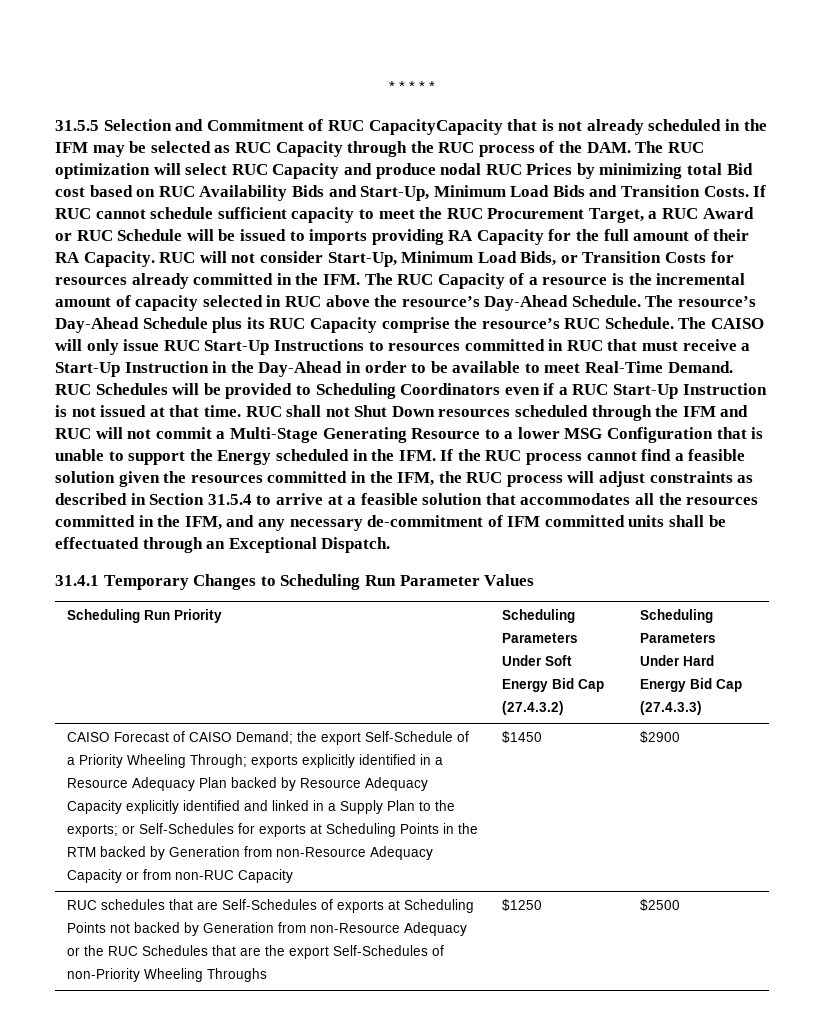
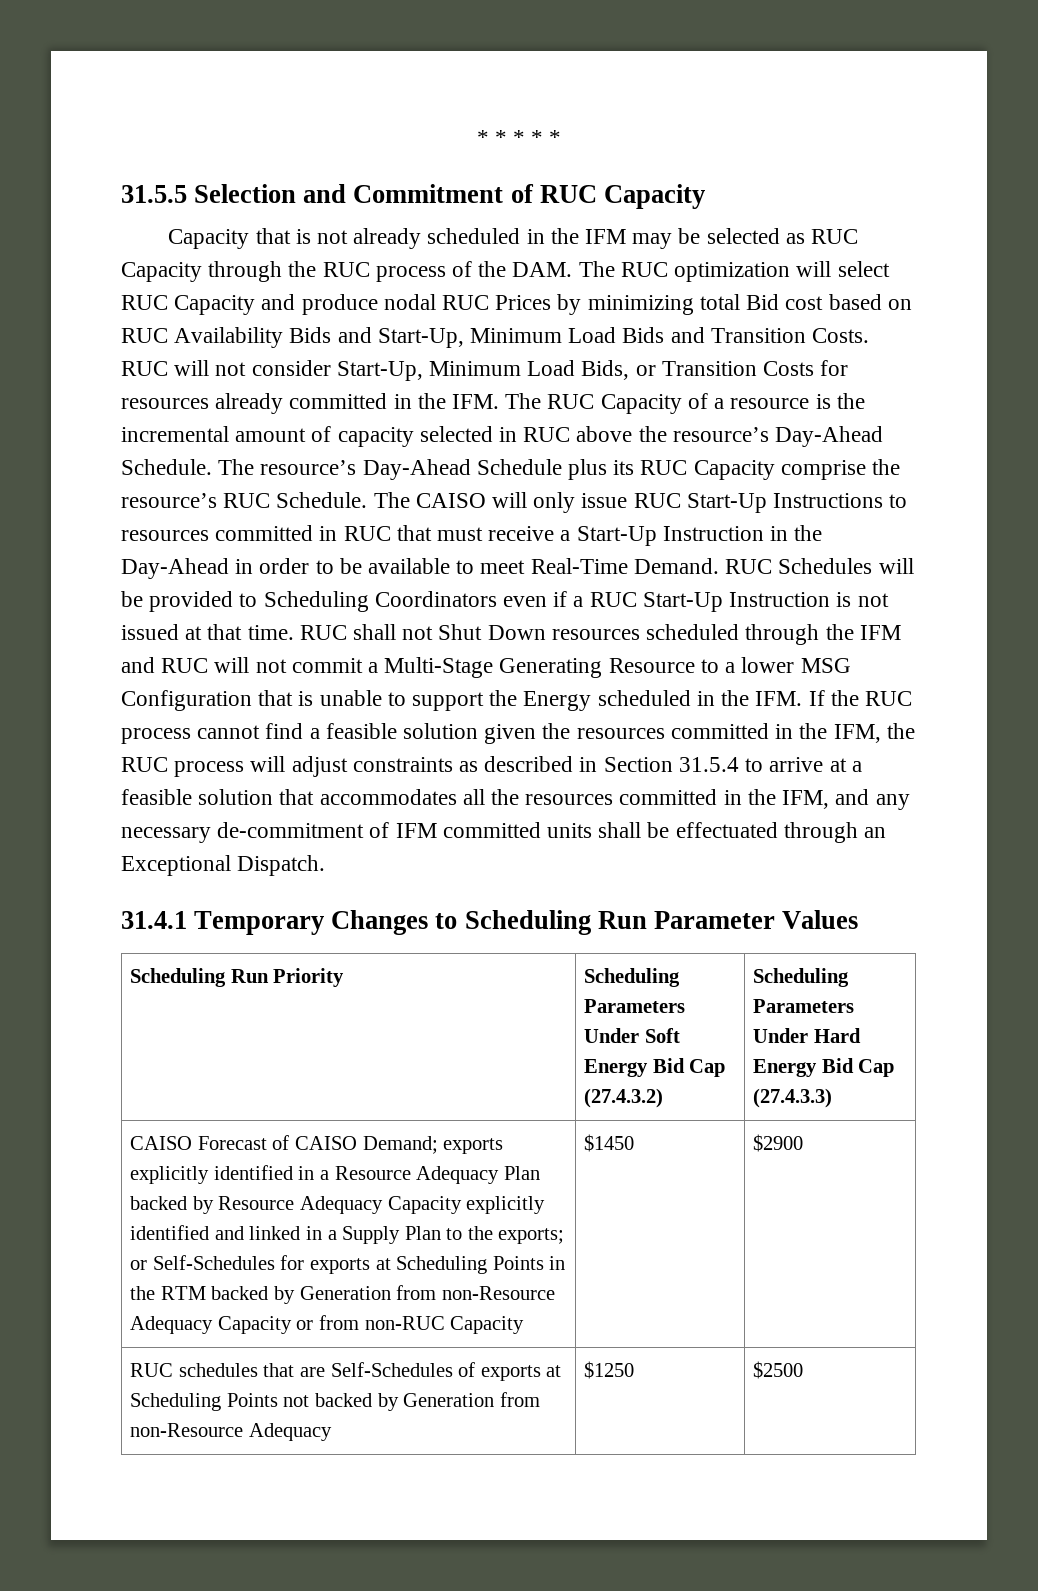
- 31.5.5 Selection and Commitment of RUC CapacityCapacity that is not already scheduled in the IFM may be selected as RUC Capacity through the RUC process of the DAM. The RUC optimization will select RUC Capacity and produce nodal RUC Prices by minimizing total Bid cost based on RUC Availability Bids and Start-Up, Minimum Load Bids and Transition Costs.
+ 31.5.5 Selection and Commitment of RUC Capacity
+ Capacity that is not already scheduled in the IFM may be selected as RUC Capacity through the RUC process of the DAM. The RUC optimization will select RUC Capacity and produce nodal RUC Prices by minimizing total Bid cost based on RUC Availability Bids and Start-Up, Minimum Load Bids and Transition Costs.
- If RUC cannot schedule sufficient capacity to meet the RUC Procurement Target, a RUC Award or RUC Schedule will be issued to imports providing RA Capacity for the full amount of their RA Capacity.
- CAISO Forecast of CAISO Demand; the export Self-Schedule of a Priority Wheeling Through; exports explicitly identified in a Resource Adequacy Plan backed by Resource Adequacy Capacity explicitly identified and linked in a Supply Plan to the exports; or Self-Schedules for exports at Scheduling Points in the RTM backed by Generation from non-Resource Adequacy Capacity or from non-RUC Capacity
+ CAISO Forecast of CAISO Demand; exports explicitly identified in a Resource Adequacy Plan backed by Resource Adequacy Capacity explicitly identified and linked in a Supply Plan to the exports; or Self-Schedules for exports at Scheduling Points in the RTM backed by Generation from non-Resource Adequacy Capacity or from non-RUC Capacity
- RUC schedules that are Self-Schedules of exports at Scheduling Points not backed by Generation from non-Resource Adequacy or the RUC Schedules that are the export Self-Schedules of non-Priority Wheeling Throughs | $1250 | $2500
+ RUC schedules that are Self-Schedules of exports at Scheduling Points not backed by Generation from non-Resource Adequacy | $1250 | $2500

